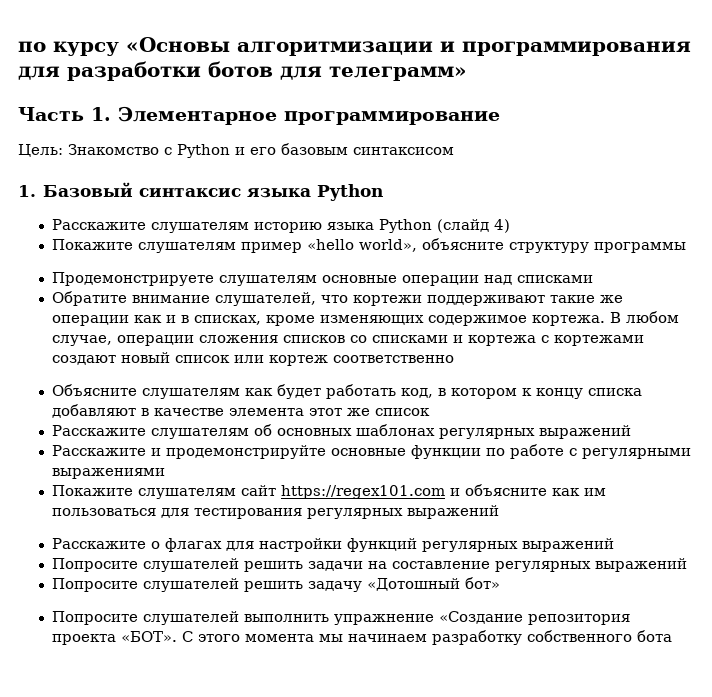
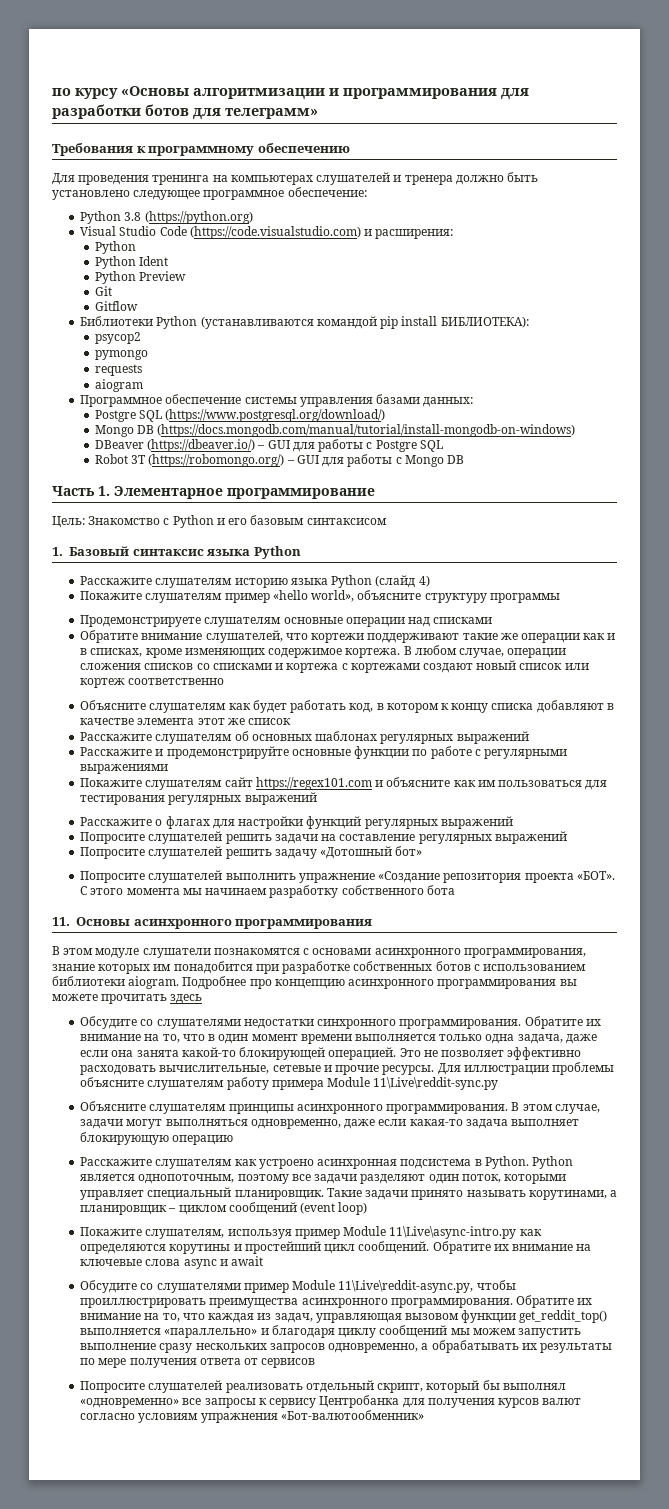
+ Требования к программному обеспечению
+ Для проведения тренинга на компьютерах слушателей и тренера должно быть установлено следующее программное обеспечение:
+ Python 3.8 (https://python.org)
+ Visual Studio Code (https://code.visualstudio.com) и расширения:
+ Python
+ Python Ident
+ Python Preview
+ Git
+ Gitflow
+ Библиотеки Python (устанавливаются командой pip install БИБЛИОТЕКА):
+ psycop2
+ pymongo
+ requests
+ aiogram
+ Программное обеспечение системы управления базами данных:
+ Postgre SQL (https://www.postgresql.org/download/)
+ Mongo DB (https://docs.mongodb.com/manual/tutorial/install-mongodb-on-windows)
+ DBeaver (https://dbeaver.io/) – GUI для работы с Postgre SQL
+ Robot 3T (https://robomongo.org/) – GUI для работы с Mongo DB
+ 11. Основы асинхронного программирования
+ В этом модуле слушатели познакомятся с основами асинхронного программирования, знание которых им понадобится при разработке собственных ботов с использованием библиотеки aiogram. Подробнее про концепцию асинхронного программирования вы можете прочитать здесь
+ Обсудите со слушателями недостатки синхронного программирования. Обратите их внимание на то, что в один момент времени выполняется только одна задача, даже если она занята какой-то блокирующей операцией. Это не позволяет эффективно расходовать вычислительные, сетевые и прочие ресурсы. Для иллюстрации проблемы объясните слушателям работу примера Module 11\Live\reddit-sync.py
+ Объясните слушателям принципы асинхронного программирования. В этом случае, задачи могут выполняться одновременно, даже если какая-то задача выполняет блокирующую операцию
+ Расскажите слушателям как устроено асинхронная подсистема в Python. Python является однопоточным, поэтому все задачи разделяют один поток, которыми управляет специальный планировщик. Такие задачи принято называть корутинами, а планировщик – циклом сообщений (event loop)
+ Покажите слушателям, используя пример Module 11\Live\async-intro.py как определяются корутины и простейший цикл сообщений. Обратите их внимание на ключевые слова async и await
+ Обсудите со слушателями пример Module 11\Live\reddit-async.py, чтобы проиллюстрировать преимущества асинхронного программирования. Обратите их внимание на то, что каждая из задач, управляющая вызовом функции get_reddit_top() выполняется «параллельно» и благодаря циклу сообщений мы можем запустить выполнение сразу нескольких запросов одновременно, а обрабатывать их результаты по мере получения ответа от сервисов
+ Попросите слушателей реализовать отдельный скрипт, который бы выполнял «одновременно» все запросы к сервису Центробанка для получения курсов валют согласно условиям упражнения «Бот-валютообменник»

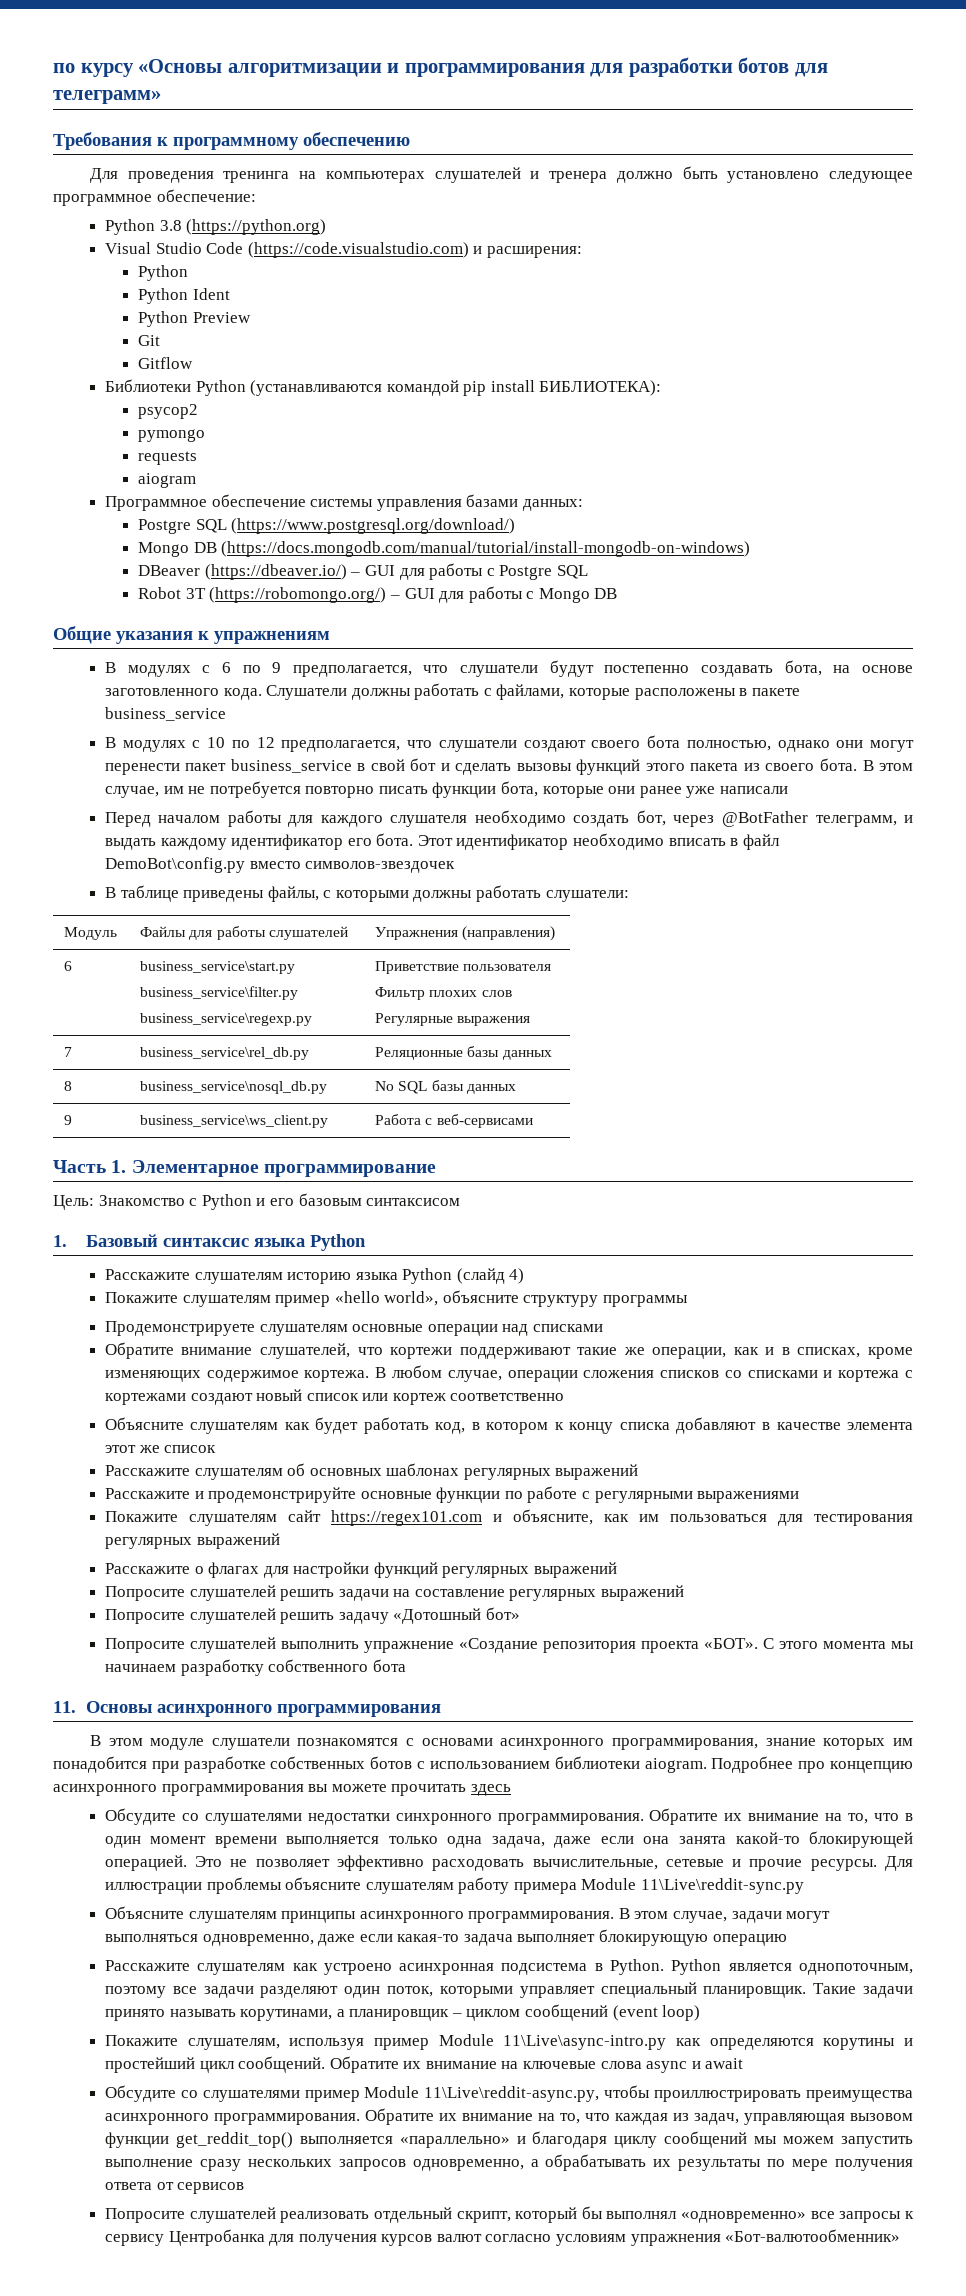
+ Общие указания к упражнениям
+ В модулях с 6 по 9 предполагается, что слушатели будут постепенно создавать бота, на основе заготовленного кода. Слушатели должны работать с файлами, которые расположены в пакете business_service
+ В модулях с 10 по 12 предполагается, что слушатели создают своего бота полностью, однако они могут перенести пакет business_service в свой бот и сделать вызовы функций этого пакета из своего бота. В этом случае, им не потребуется повторно писать функции бота, которые они ранее уже написали
+ Перед началом работы для каждого слушателя необходимо создать бот, через @BotFather телеграмм, и выдать каждому идентификатор его бота. Этот идентификатор необходимо вписать в файл DemoBot\config.py вместо символов-звездочек
+ В таблице приведены файлы, с которыми должны работать слушатели:
+ Модуль | Файлы для работы слушателей | Упражнения (направления)
+ 6 | business_service\start.py
+ business_service\filter.py
+ business_service\regexp.py | Приветствие пользователя
+ Фильтр плохих слов
+ Регулярные выражения
+ 7 | business_service\rel_db.py | Реляционные базы данных
+ 8 | business_service\nosql_db.py | No SQL базы данных
+ 9 | business_service\ws_client.py | Работа с веб-сервисами
- Обратите внимание слушателей, что кортежи поддерживают такие же операции как и в списках, кроме изменяющих содержимое кортежа.
+ Обратите внимание слушателей, что кортежи поддерживают такие же операции, как и в списках, кроме изменяющих содержимое кортежа.
- Покажите слушателям сайт https://regex101.com и объясните как им пользоваться для тестирования регулярных выражений
+ Покажите слушателям сайт https://regex101.com и объясните, как им пользоваться для тестирования регулярных выражений

